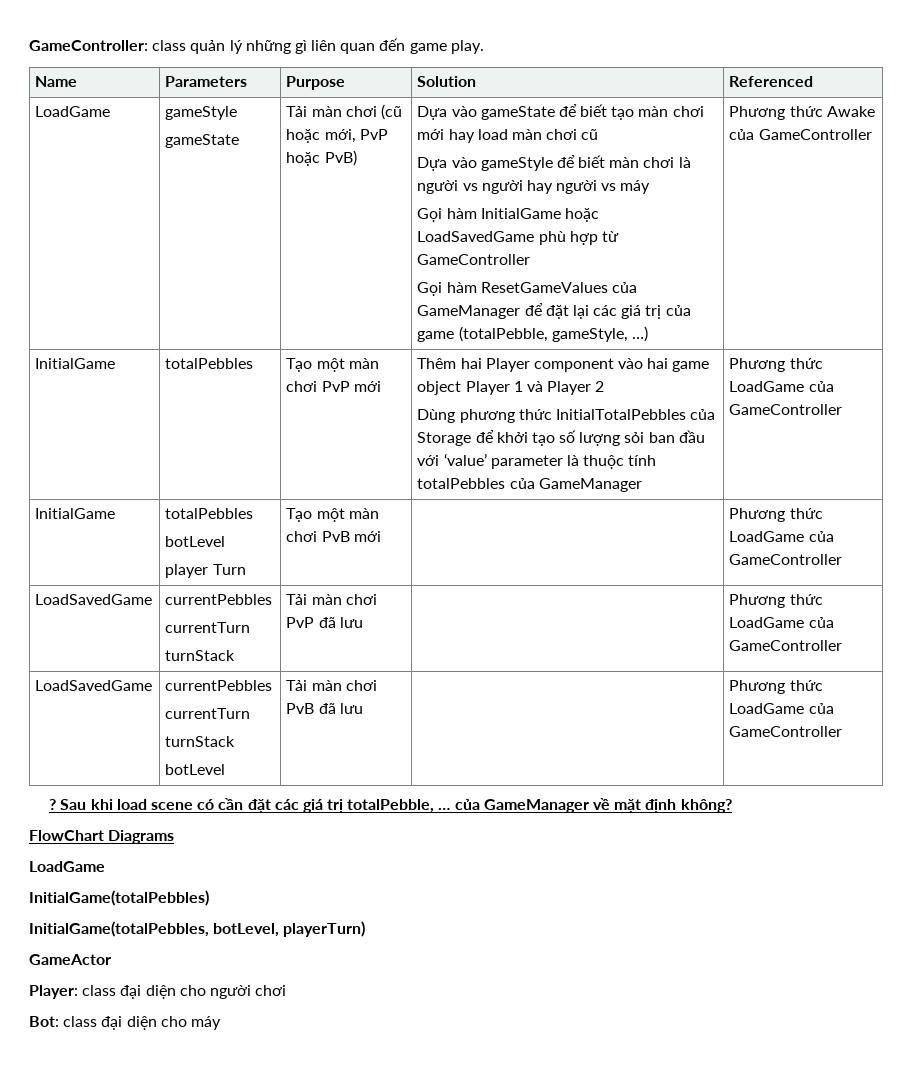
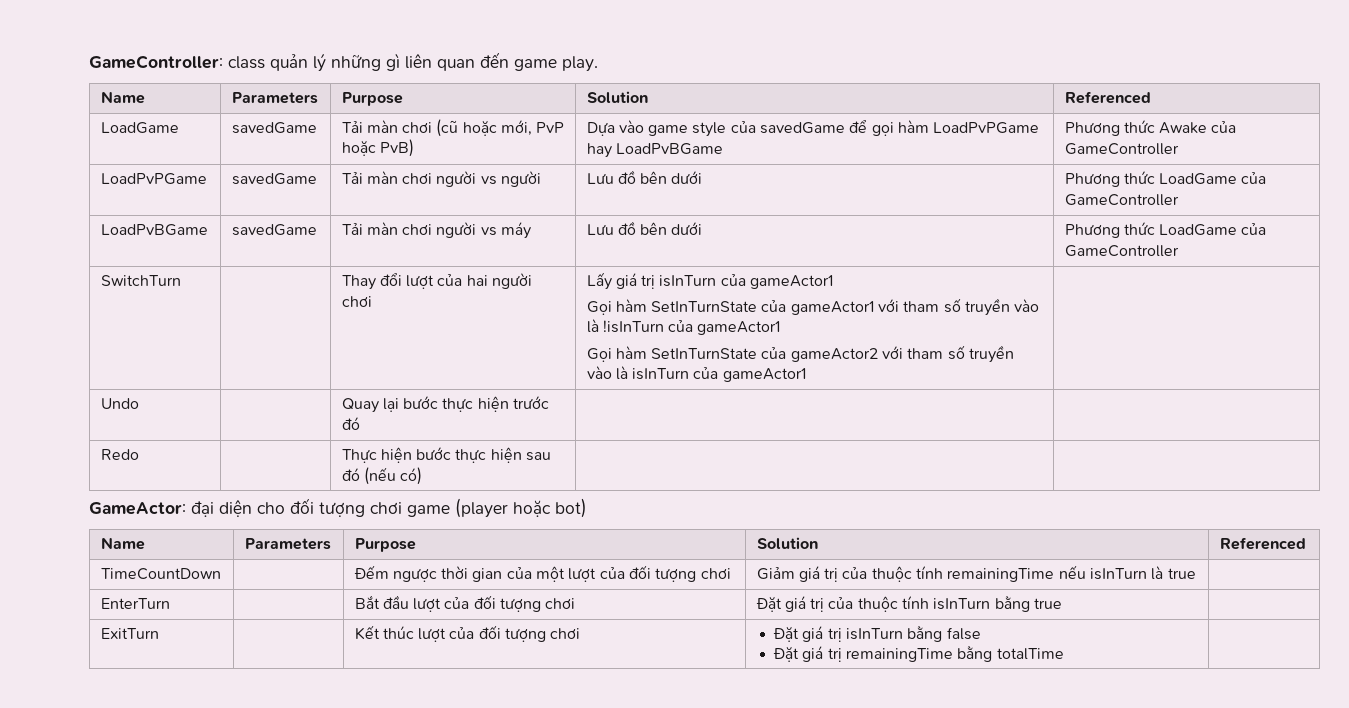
- LoadGame | gameStyle
- gameState
+ LoadGame | savedGame
- Dựa vào gameState để biết tạo màn chơi mới hay load màn chơi cũ
- Dựa vào gameStyle để biết màn chơi là người vs người hay người vs máy
- Gọi hàm InitialGame hoặc LoadSavedGame phù hợp từ GameController
- Gọi hàm ResetGameValues của GameManager để đặt lại các giá trị của game (totalPebble, gameStyle, …)
+ Dựa vào game style của savedGame để gọi hàm LoadPvPGame hay LoadPvBGame
- InitialGame | totalPebbles | Tạo một màn chơi PvP mới | Thêm hai Player component vào hai game object Player 1 và Player 2
- Dùng phương thức InitialTotalPebbles của Storage để khởi tạo số lượng sỏi ban đầu với ‘value’ parameter là thuộc tính totalPebbles của GameManager | Phương thức LoadGame của GameController
- InitialGame | totalPebbles
- botLevel
- player Turn | Tạo một màn chơi PvB mới | | Phương thức LoadGame của GameController
- LoadSavedGame | currentPebbles
- currentTurn
- turnStack | Tải màn chơi PvP đã lưu | | Phương thức LoadGame của GameController
- LoadSavedGame | currentPebbles
- currentTurn
- turnStack
- botLevel | Tải màn chơi PvB đã lưu | | Phương thức LoadGame của GameController
- ? Sau khi load scene có cần đặt các giá trị totalPebble, … của GameManager về mặt định không?
- FlowChart Diagrams
- LoadGame
- InitialGame(totalPebbles)
- InitialGame(totalPebbles, botLevel, playerTurn)
- GameActor
- Player: class đại diện cho người chơi
- Bot: class đại diện cho máy
+ LoadPvPGame | savedGame | Tải màn chơi người vs người | Lưu đồ bên dưới | Phương thức LoadGame của GameController
+ LoadPvBGame | savedGame | Tải màn chơi người vs máy | Lưu đồ bên dưới | Phương thức LoadGame của GameController
+ SwitchTurn | | Thay đổi lượt của hai người chơi | Lấy giá trị isInTurn của gameActor1
+ Gọi hàm SetInTurnState của gameActor1 với tham số truyền vào là !isInTurn của gameActor1
+ Gọi hàm SetInTurnState của gameActor2 với tham số truyền vào là isInTurn của gameActor1 |
+ Undo | | Quay lại bước thực hiện trước đó | |
+ Redo | | Thực hiện bước thực hiện sau đó (nếu có) | |
+ GameActor: đại diện cho đối tượng chơi game (player hoặc bot)
+ Name | Parameters | Purpose | Solution | Referenced
+ TimeCountDown | | Đếm ngược thời gian của một lượt của đối tượng chơi | Giảm giá trị của thuộc tính remainingTime nếu isInTurn là true |
+ EnterTurn | | Bắt đầu lượt của đối tượng chơi | Đặt giá trị của thuộc tính isInTurn bằng true |
+ ExitTurn | | Kết thúc lượt của đối tượng chơi | Đặt giá trị isInTurn bằng false
+ Đặt giá trị remainingTime bằng totalTime |

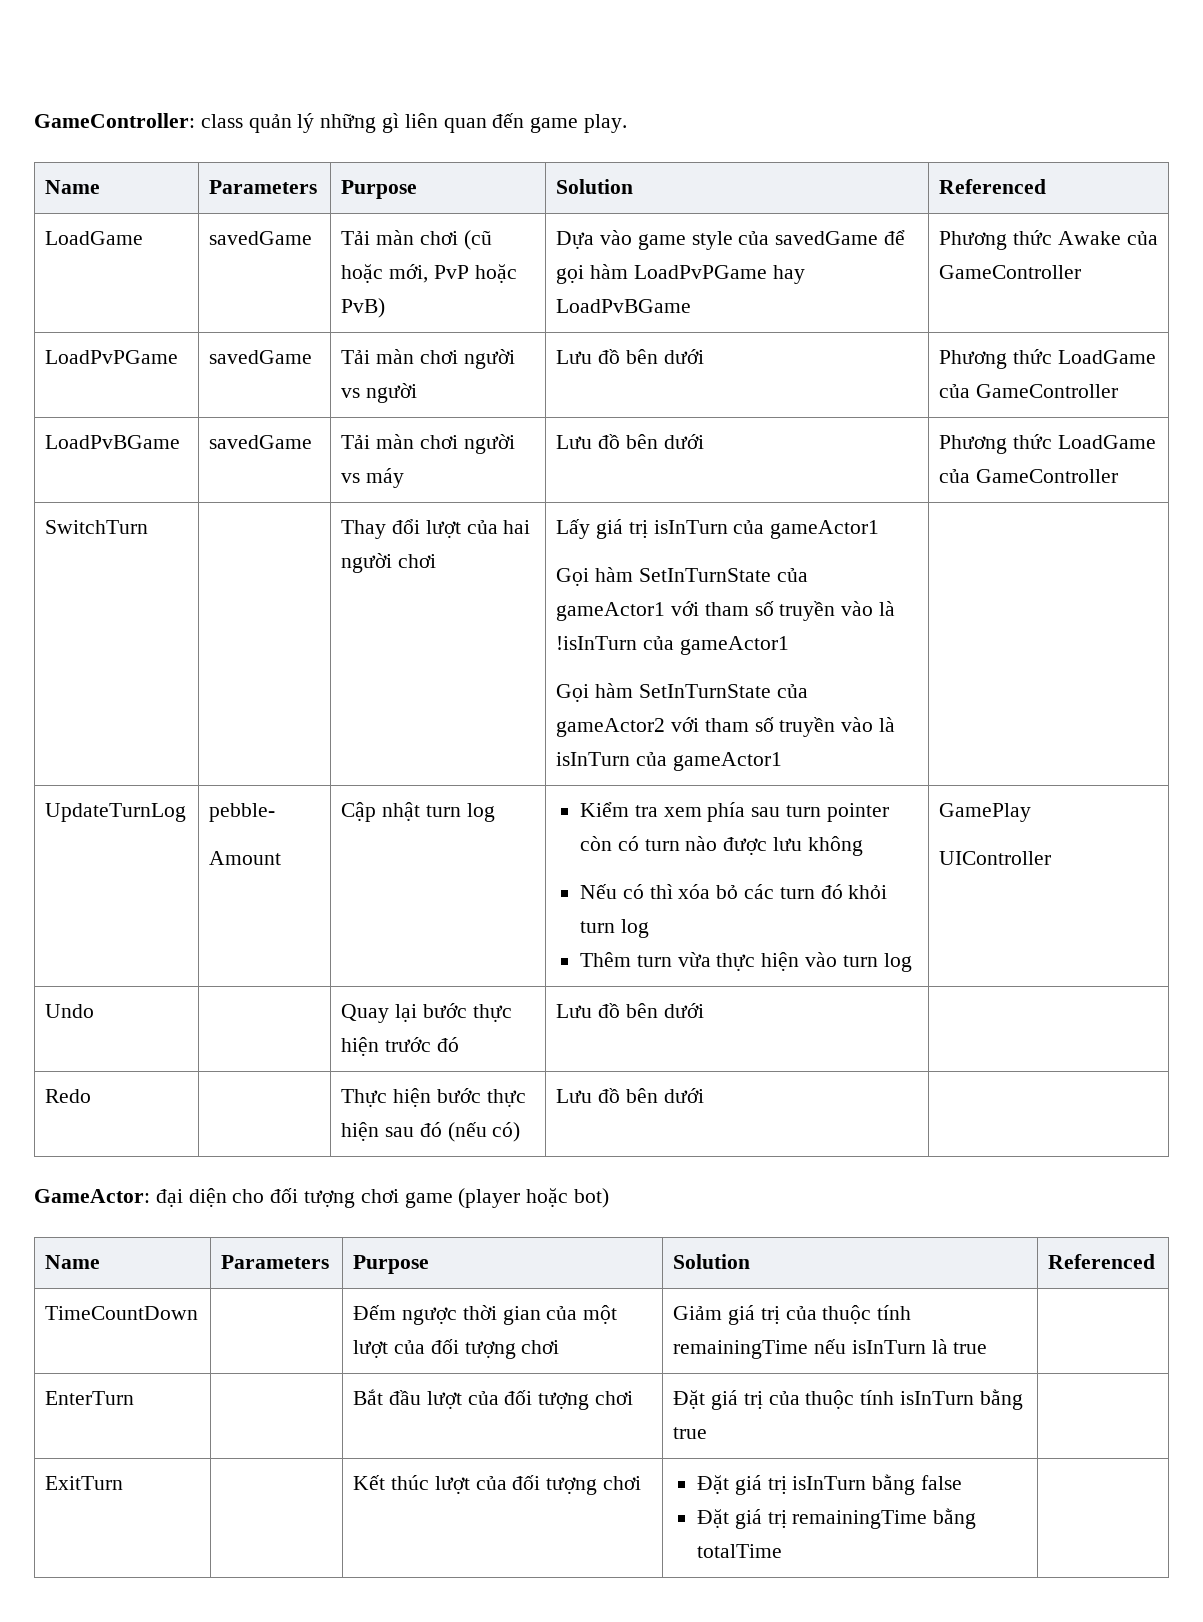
+ UpdateTurnLog | pebble-
+ Amount | Cập nhật turn log | Kiểm tra xem phía sau turn pointer còn có turn nào được lưu không
+ Nếu có thì xóa bỏ các turn đó khỏi turn log
+ Thêm turn vừa thực hiện vào turn log | GamePlay
+ UIController
- Undo | | Quay lại bước thực hiện trước đó | |
+ Undo | | Quay lại bước thực hiện trước đó | Lưu đồ bên dưới |
- Redo | | Thực hiện bước thực hiện sau đó (nếu có) | |
+ Redo | | Thực hiện bước thực hiện sau đó (nếu có) | Lưu đồ bên dưới |

